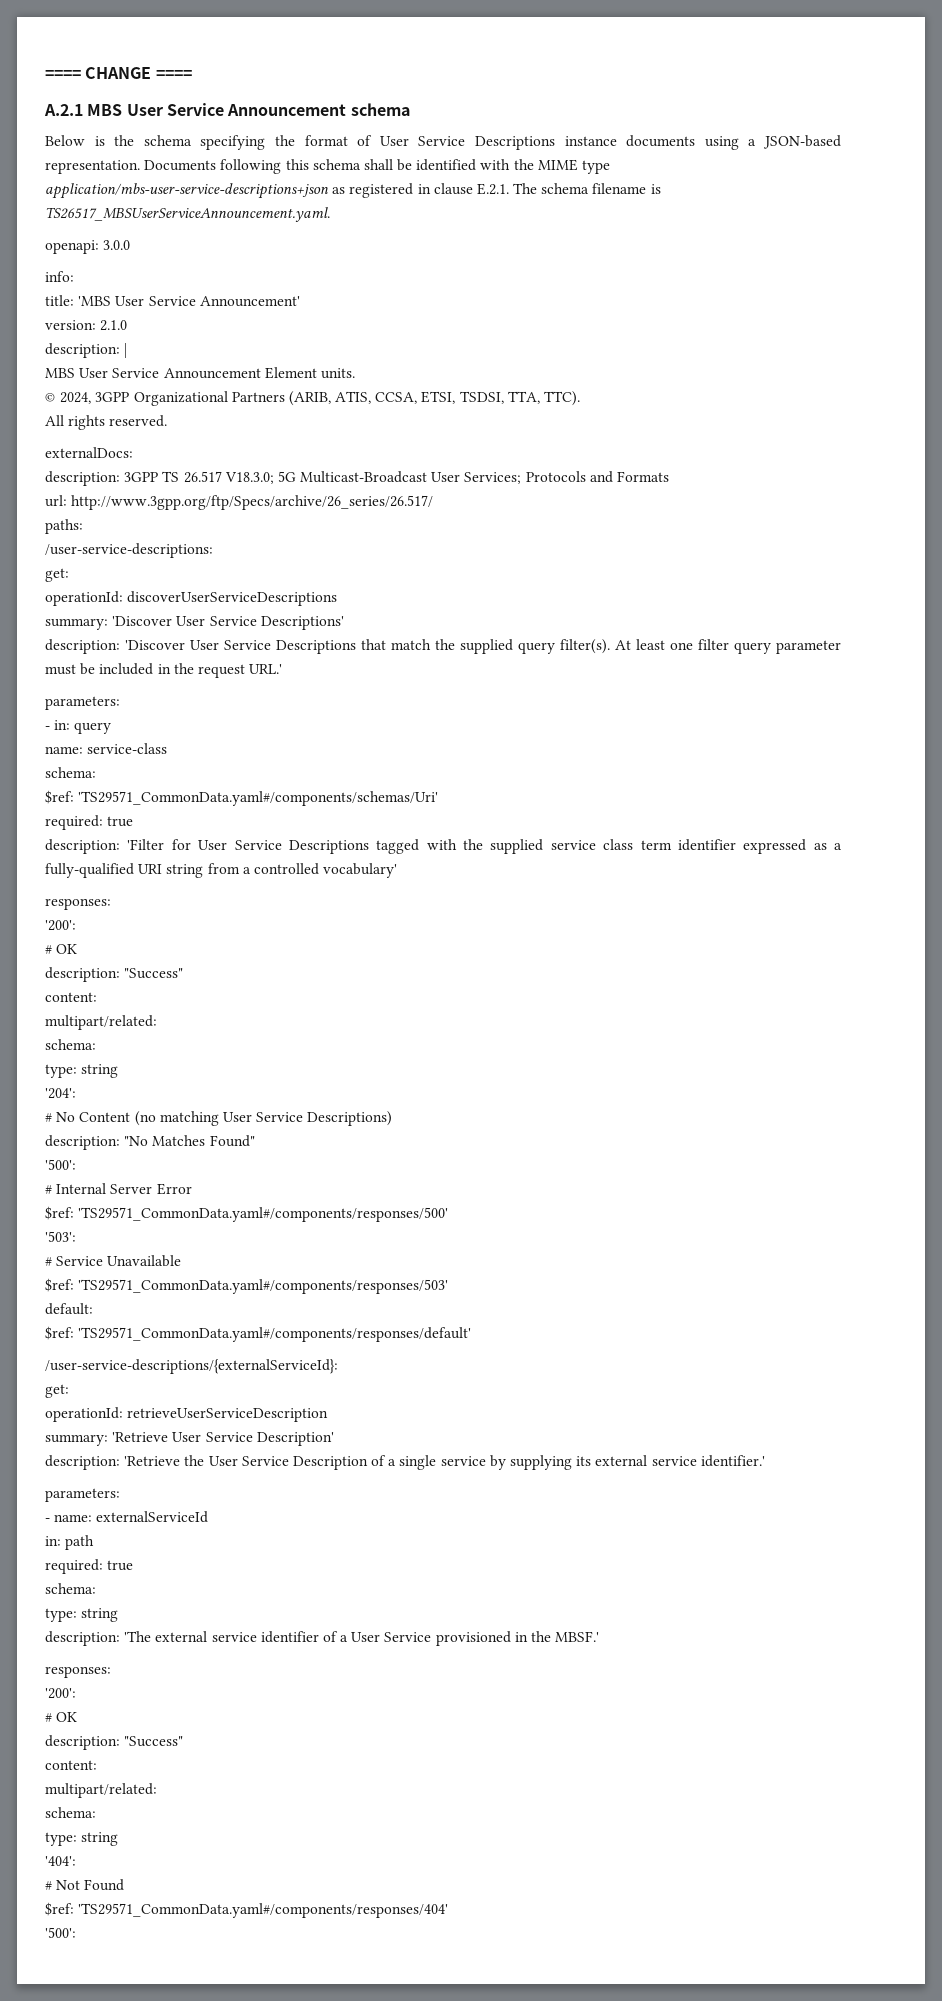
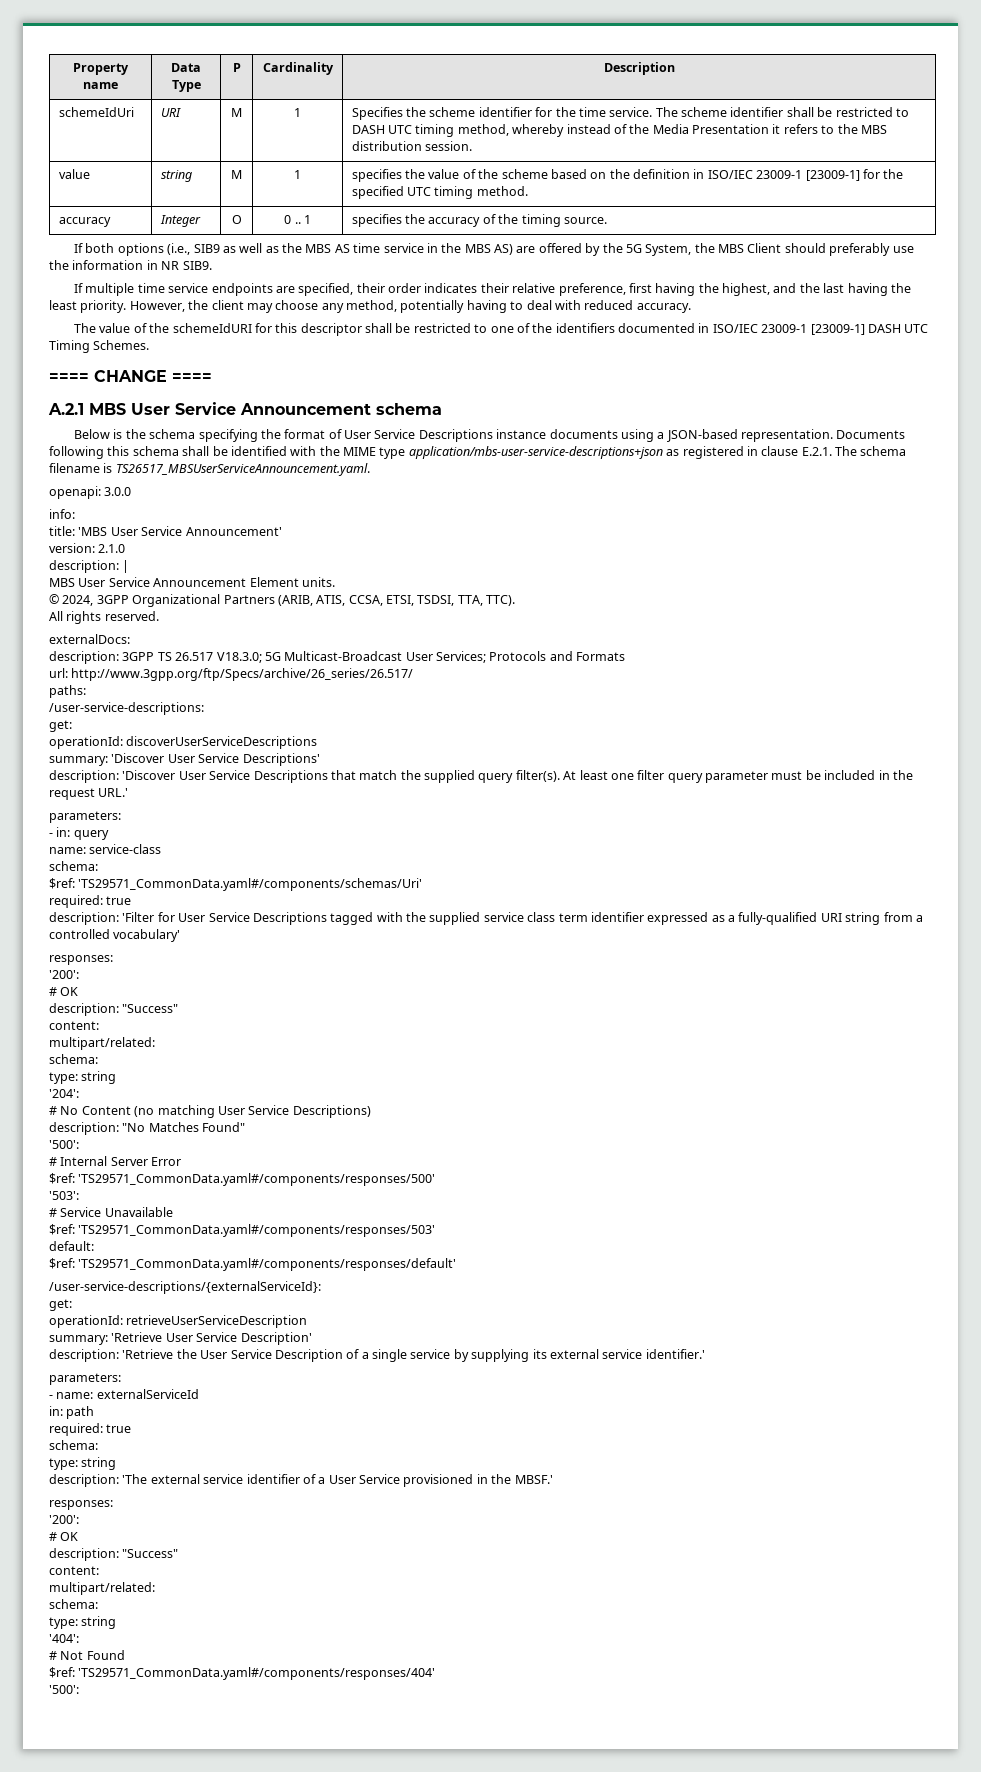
+ Property name | Data Type | P | Cardinality | Description
+ schemeIdUri | URI | M | 1 | Specifies the scheme identifier for the time service. The scheme identifier shall be restricted to DASH UTC timing method, whereby instead of the Media Presentation it refers to the MBS distribution session.
+ value | string | M | 1 | specifies the value of the scheme based on the definition in ISO/IEC 23009-1 [23009-1] for the specified UTC timing method.
+ accuracy | Integer | O | 0 .. 1 | specifies the accuracy of the timing source.
+ If both options (i.e., SIB9 as well as the MBS AS time service in the MBS AS) are offered by the 5G System, the MBS Client should preferably use the information in NR SIB9.
+ If multiple time service endpoints are specified, their order indicates their relative preference, first having the highest, and the last having the least priority. However, the client may choose any method, potentially having to deal with reduced accuracy.
+ The value of the schemeIdURI for this descriptor shall be restricted to one of the identifiers documented in ISO/IEC 23009-1 [23009-1] DASH UTC Timing Schemes.

